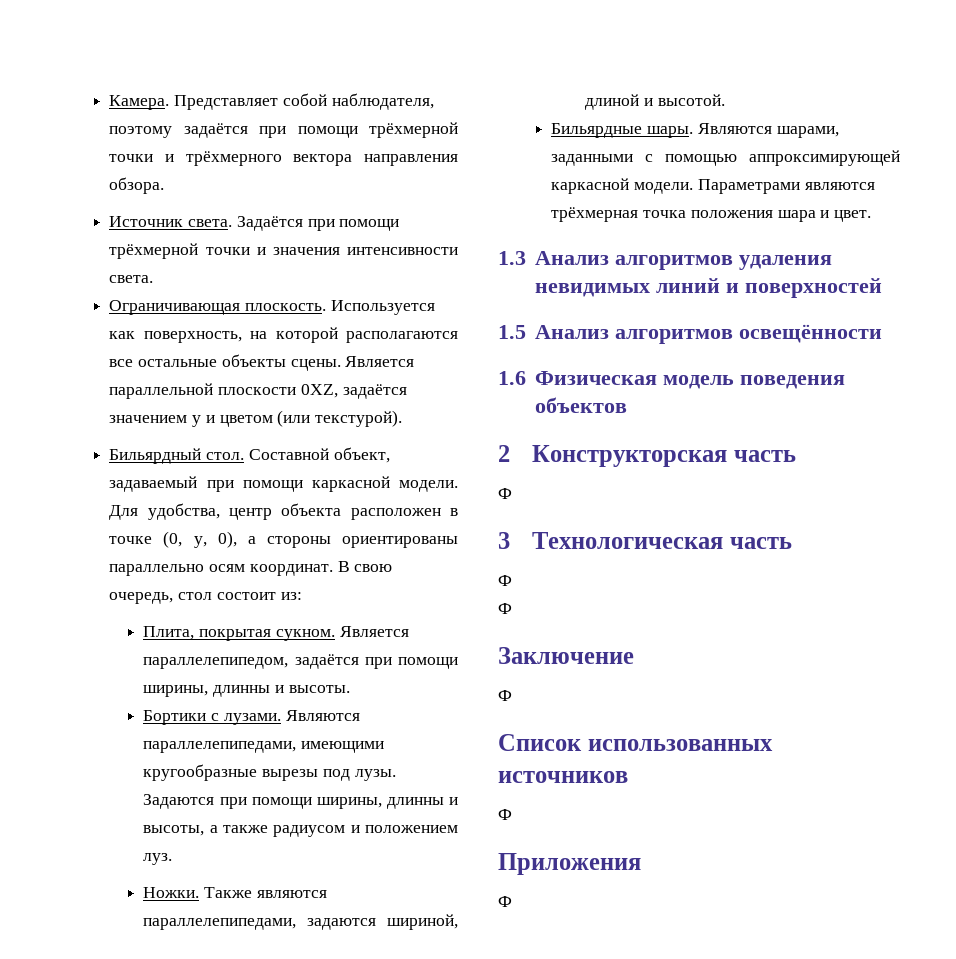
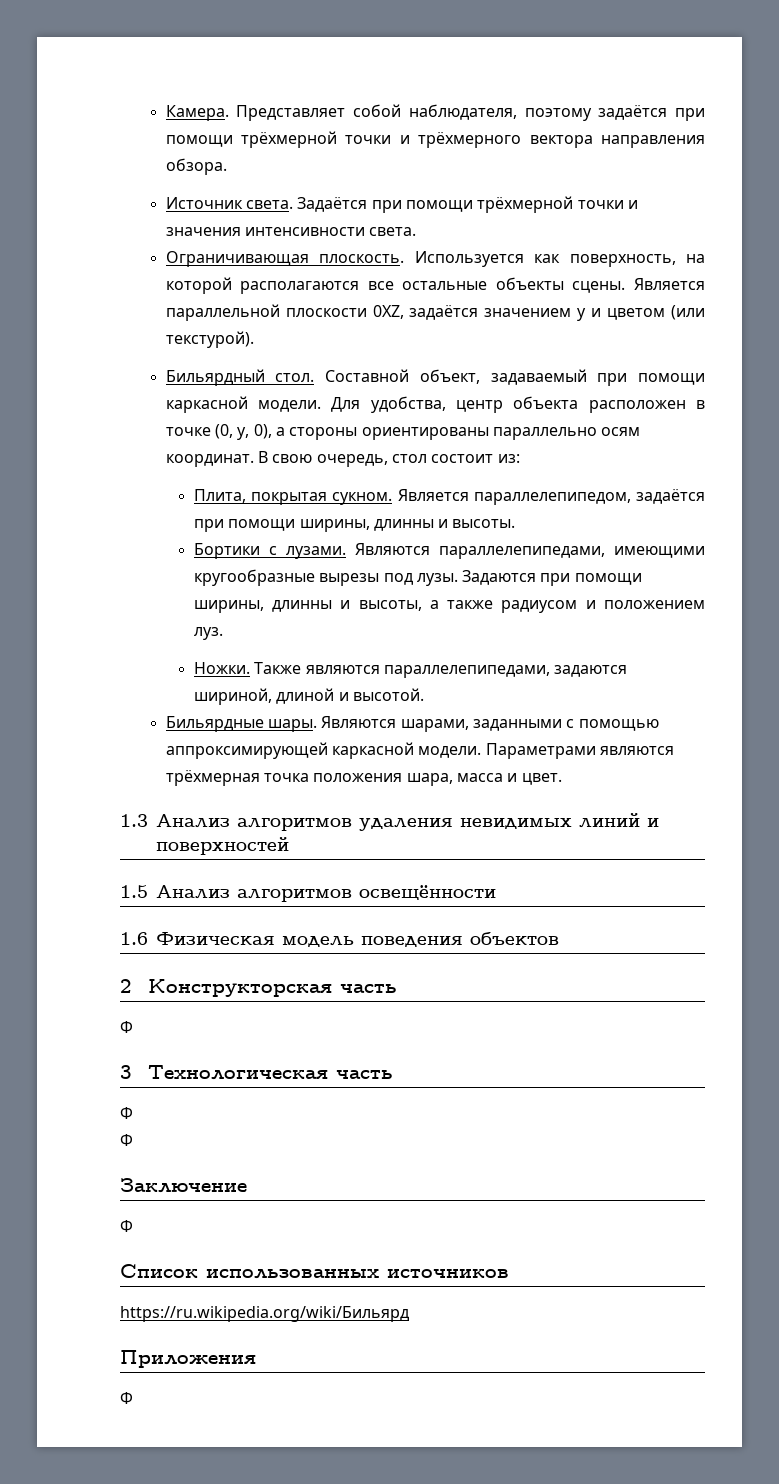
- Параметрами являются трёхмерная точка положения шара и цвет.
+ Параметрами являются трёхмерная точка положения шара, масса и цвет.
  Список использованных источников
- Ф
+ https://ru.wikipedia.org/wiki/Бильярд

